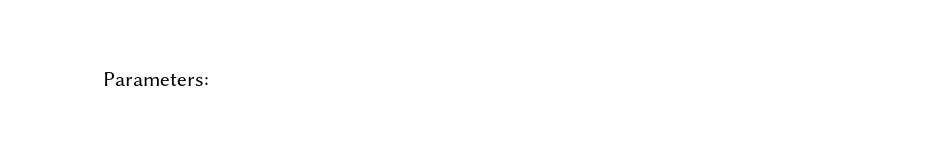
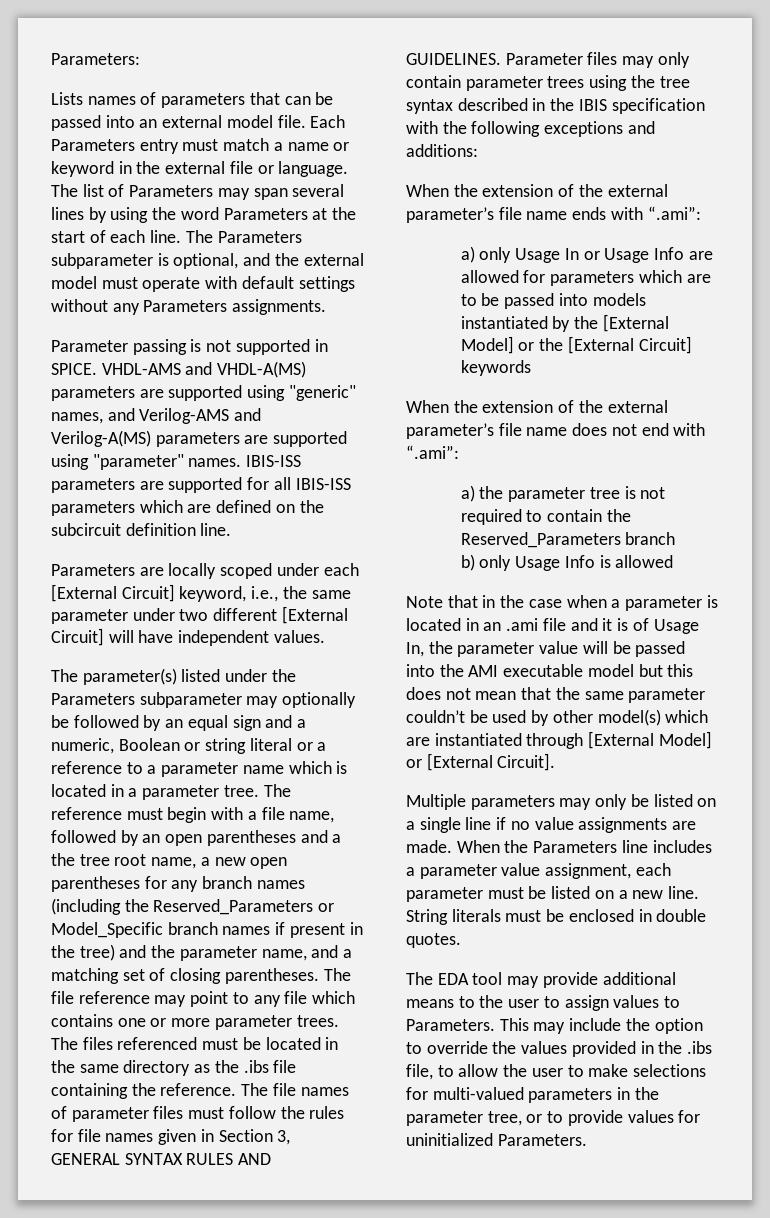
+ Lists names of parameters that can be passed into an external model file. Each Parameters entry must match a name or keyword in the external file or language. The list of Parameters may span several lines by using the word Parameters at the start of each line. The Parameters subparameter is optional, and the external model must operate with default settings without any Parameters assignments.
+ Parameter passing is not supported in SPICE. VHDL-AMS and VHDL-A(MS) parameters are supported using "generic" names, and Verilog-AMS and Verilog-A(MS) parameters are supported using "parameter" names. IBIS-ISS parameters are supported for all IBIS-ISS parameters which are defined on the subcircuit definition line.
+ Parameters are locally scoped under each [External Circuit] keyword, i.e., the same parameter under two different [External Circuit] will have independent values.
+ The parameter(s) listed under the Parameters subparameter may optionally be followed by an equal sign and a numeric, Boolean or string literal or a reference to a parameter name which is located in a parameter tree. The reference must begin with a file name, followed by an open parentheses and a the tree root name, a new open parentheses for any branch names (including the Reserved_Parameters or Model_Specific branch names if present in the tree) and the parameter name, and a matching set of closing parentheses. The file reference may point to any file which contains one or more parameter trees. The files referenced must be located in the same directory as the .ibs file containing the reference. The file names of parameter files must follow the rules for file names given in Section 3, GENERAL SYNTAX RULES AND GUIDELINES. Parameter files may only contain parameter trees using the tree syntax described in the IBIS specification with the following exceptions and additions:
+ When the extension of the external parameter’s file name ends with “.ami”:
+ a) only Usage In or Usage Info are allowed for parameters which are to be passed into models instantiated by the [External Model] or the [External Circuit] keywords
+ When the extension of the external parameter’s file name does not end with “.ami”:
+ a) the parameter tree is not required to contain the Reserved_Parameters branch
+ b) only Usage Info is allowed
+ Note that in the case when a parameter is located in an .ami file and it is of Usage In, the parameter value will be passed into the AMI executable model but this does not mean that the same parameter couldn’t be used by other model(s) which are instantiated through [External Model] or [External Circuit].
+ Multiple parameters may only be listed on a single line if no value assignments are made. When the Parameters line includes a parameter value assignment, each parameter must be listed on a new line. String literals must be enclosed in double quotes.
+ The EDA tool may provide additional means to the user to assign values to Parameters. This may include the option to override the values provided in the .ibs file, to allow the user to make selections for multi-valued parameters in the parameter tree, or to provide values for uninitialized Parameters.

